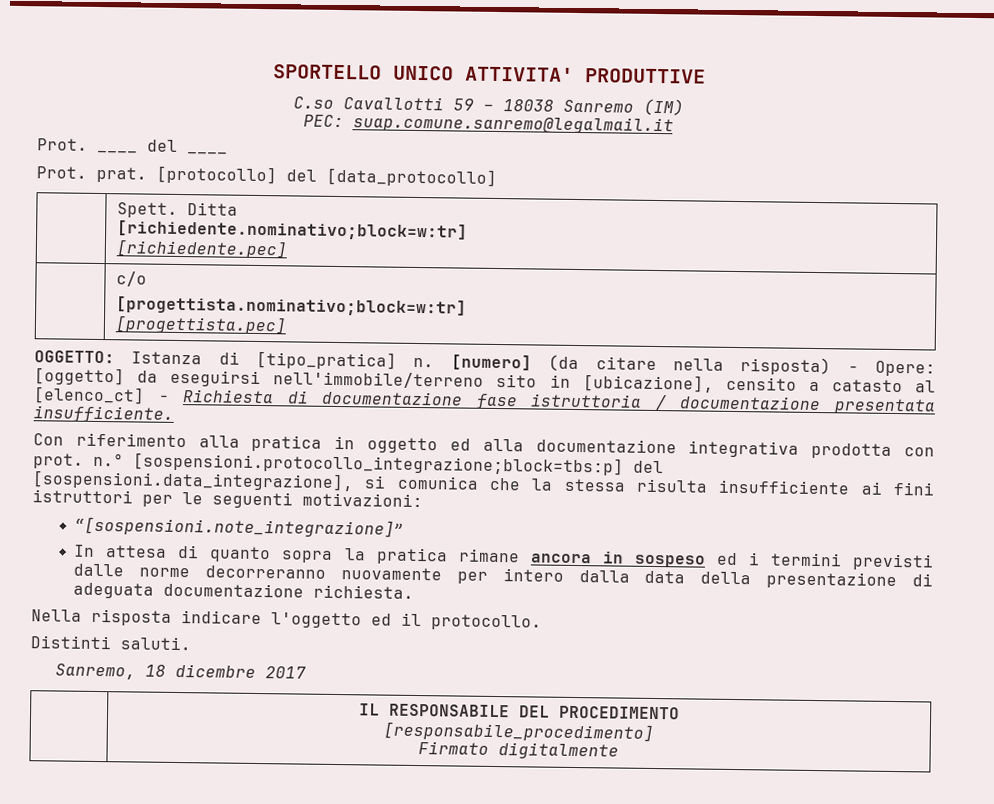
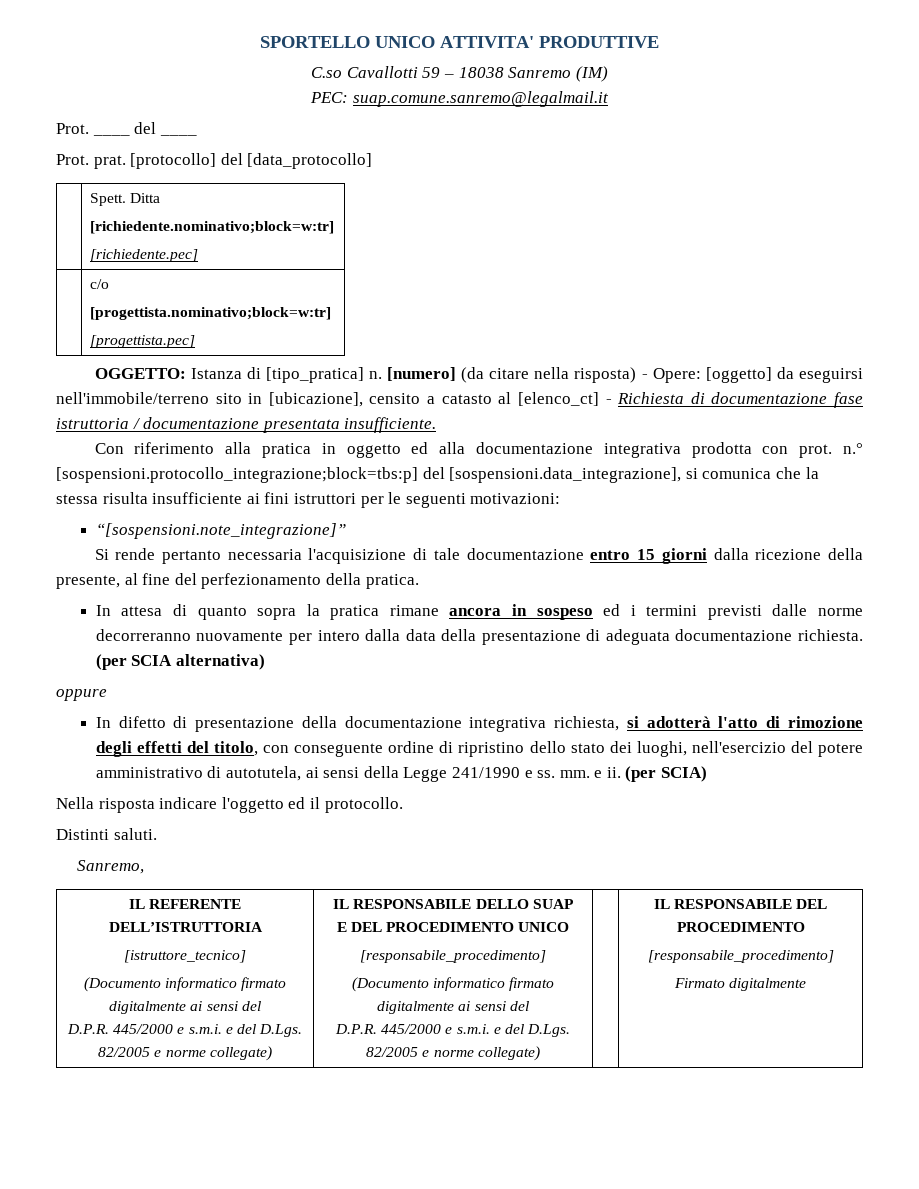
+ Si rende pertanto necessaria l'acquisizione di tale documentazione entro 15 giorni dalla ricezione della presente, al fine del perfezionamento della pratica.
+ (per SCIA alternativa)
+ oppure
+ In difetto di presentazione della documentazione integrativa richiesta, si adotterà l'atto di rimozione degli effetti del titolo, con conseguente ordine di ripristino dello stato dei luoghi, nell'esercizio del potere amministrativo di autotutela, ai sensi della Legge 241/1990 e ss. mm. e ii. (per SCIA)
- Sanremo, 18 dicembre 2017
+ Sanremo,
+ IL REFERENTE DELL’ISTRUTTORIA
+ [istruttore_tecnico]
+ (Documento informatico firmato digitalmente ai sensi del
+ D.P.R. 445/2000 e s.m.i. e del D.Lgs. 82/2005 e norme collegate) | IL RESPONSABILE DELLO SUAP
+ E DEL PROCEDIMENTO UNICO
+ [responsabile_procedimento]
+ (Documento informatico firmato digitalmente ai sensi del
+ D.P.R. 445/2000 e s.m.i. e del D.Lgs. 82/2005 e norme collegate)

